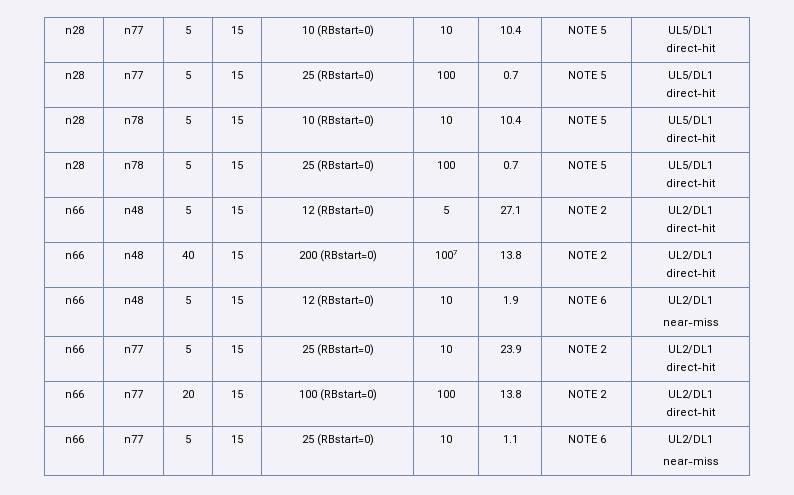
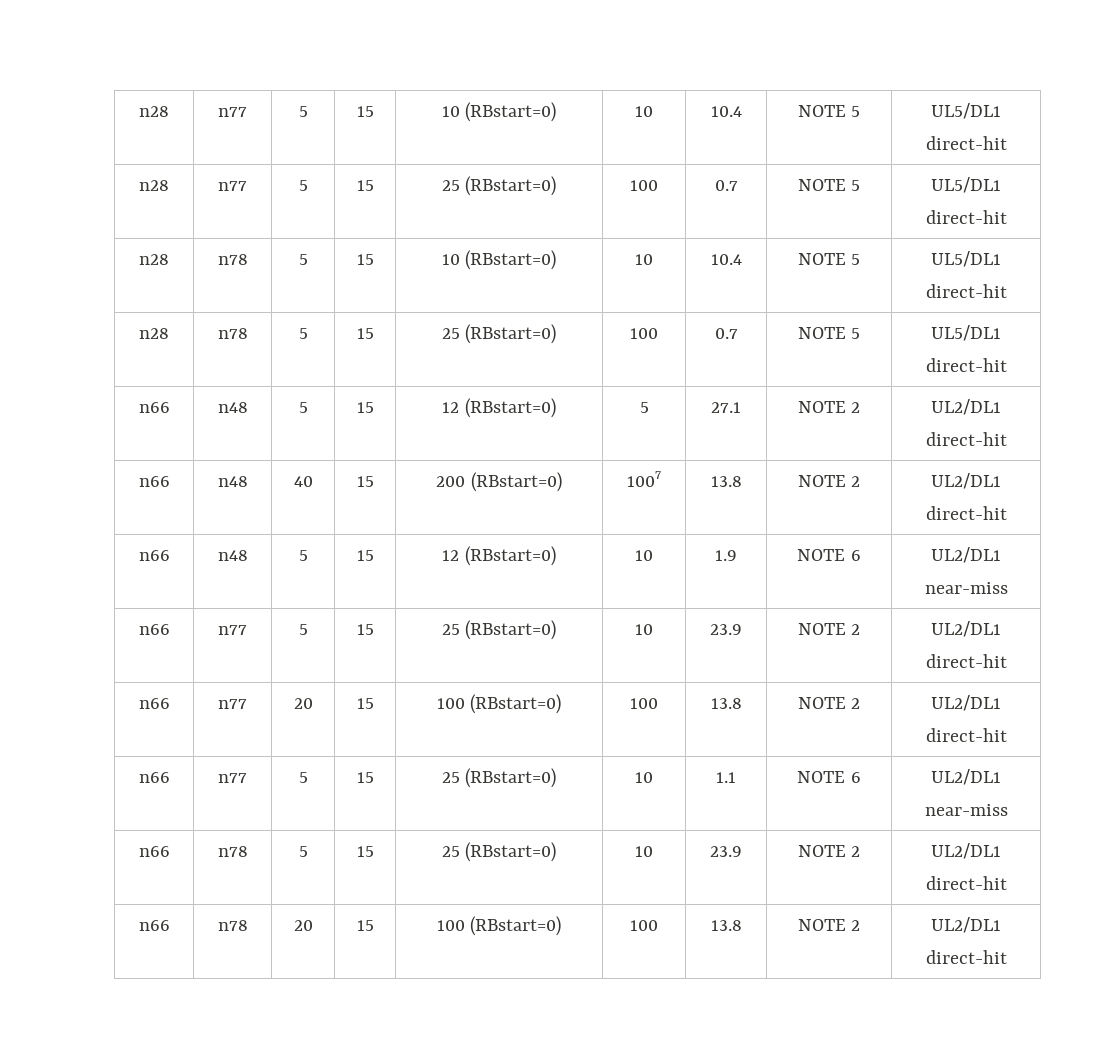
+ n66 | n78 | 5 | 15 | 25 (RBstart=0) | 10 | 23.9 | NOTE 2 | UL2/DL1
+ direct-hit
+ n66 | n78 | 20 | 15 | 100 (RBstart=0) | 100 | 13.8 | NOTE 2 | UL2/DL1
+ direct-hit

